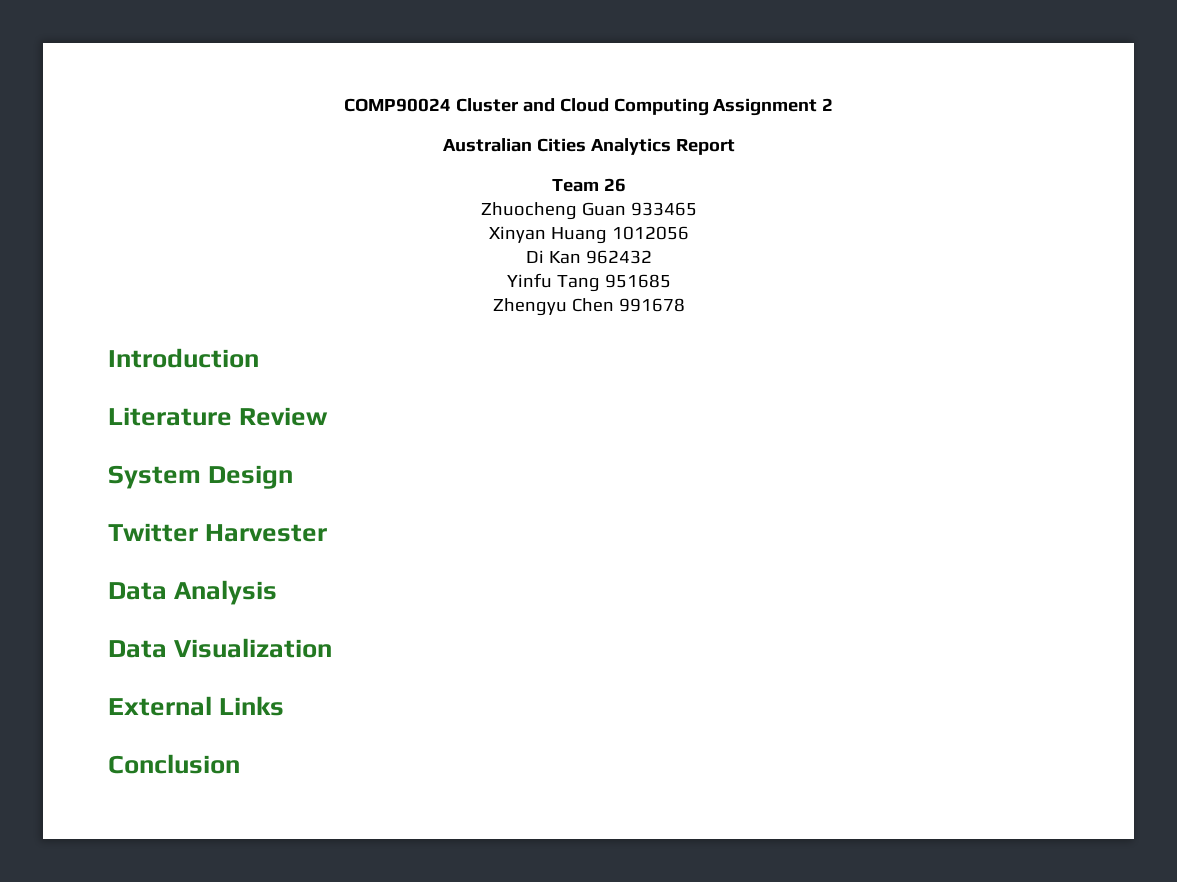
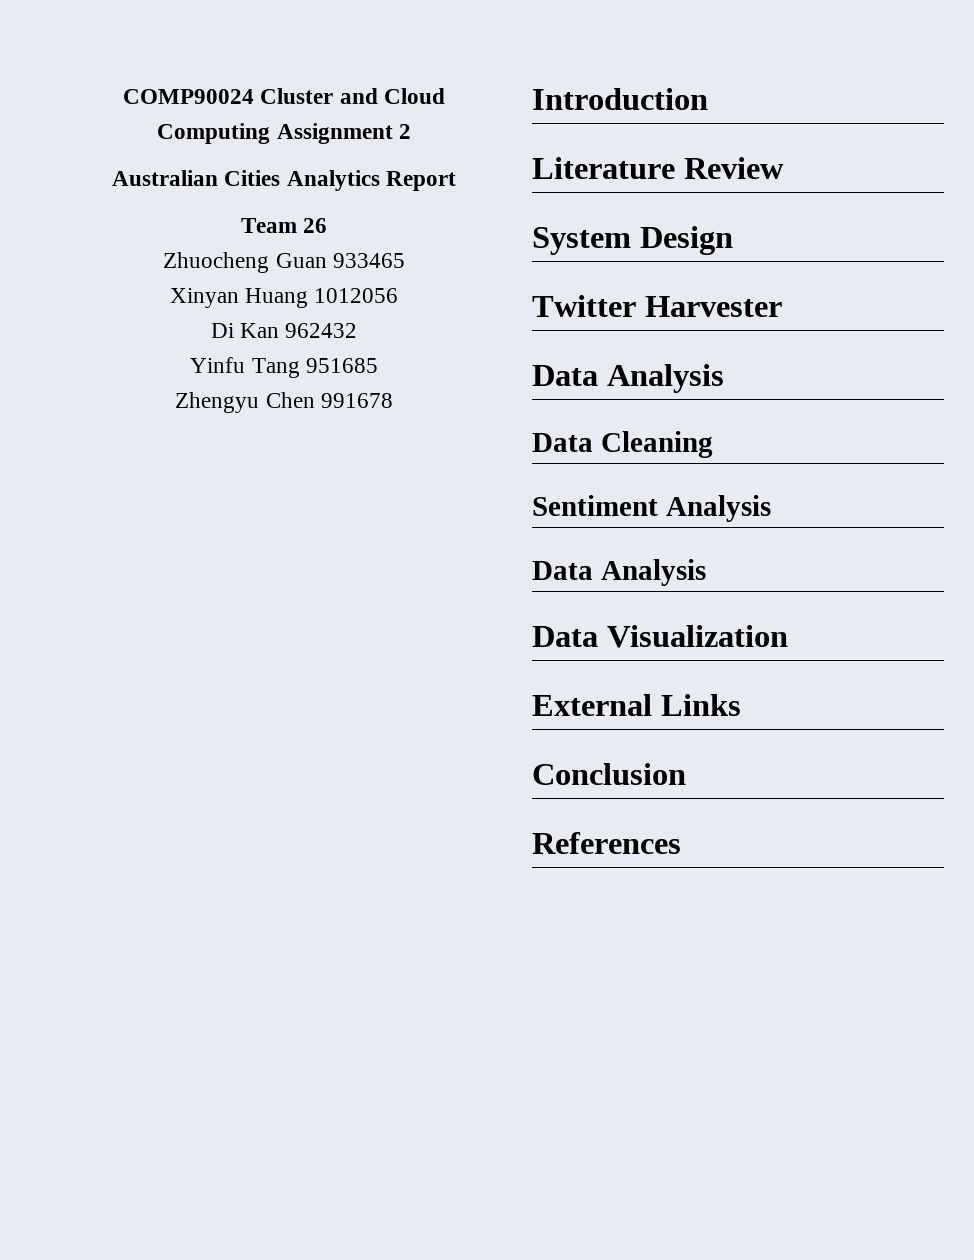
+ Data Cleaning
+ Sentiment Analysis
+ Data Analysis
+ References

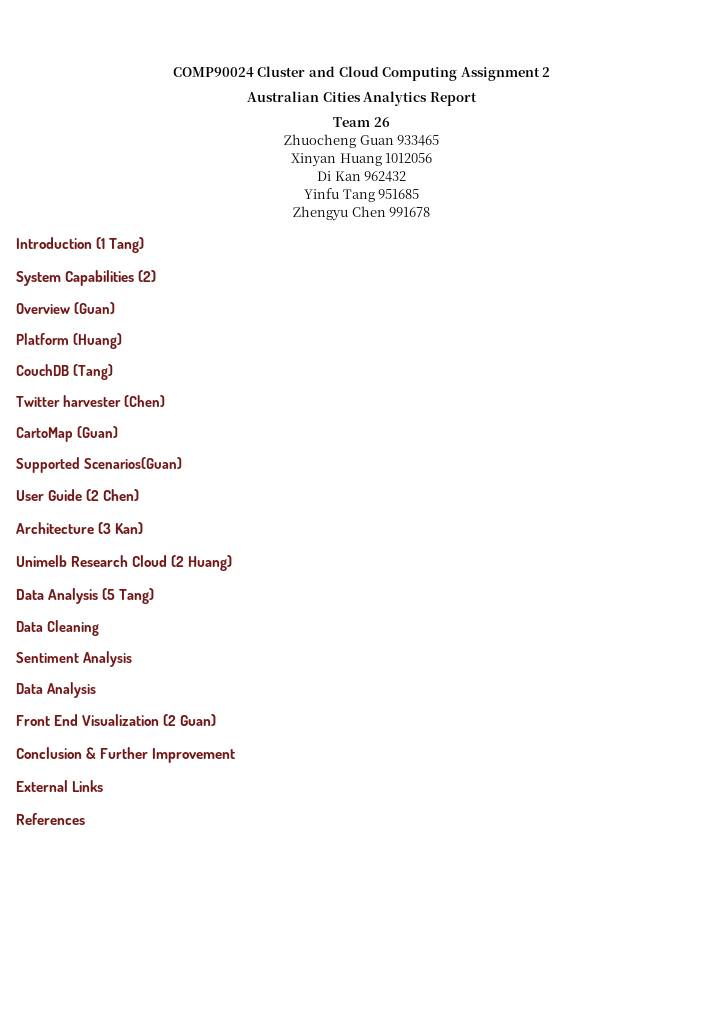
- Introduction
- Literature Review
+ Introduction (1 Tang)
- System Design
- Twitter Harvester
- Data Analysis
+ System Capabilities (2)
+ Overview (Guan)
+ Platform (Huang)
+ CouchDB (Tang)
+ Twitter harvester (Chen)
+ CartoMap (Guan)
+ Supported Scenarios(Guan)
+ User Guide (2 Chen)
+ Architecture (3 Kan)
+ Unimelb Research Cloud (2 Huang)
+ Data Analysis (5 Tang)
- Data Visualization
+ Front End Visualization (2 Guan)
+ Conclusion & Further Improvement
- Conclusion

